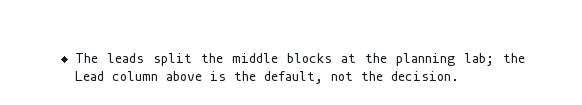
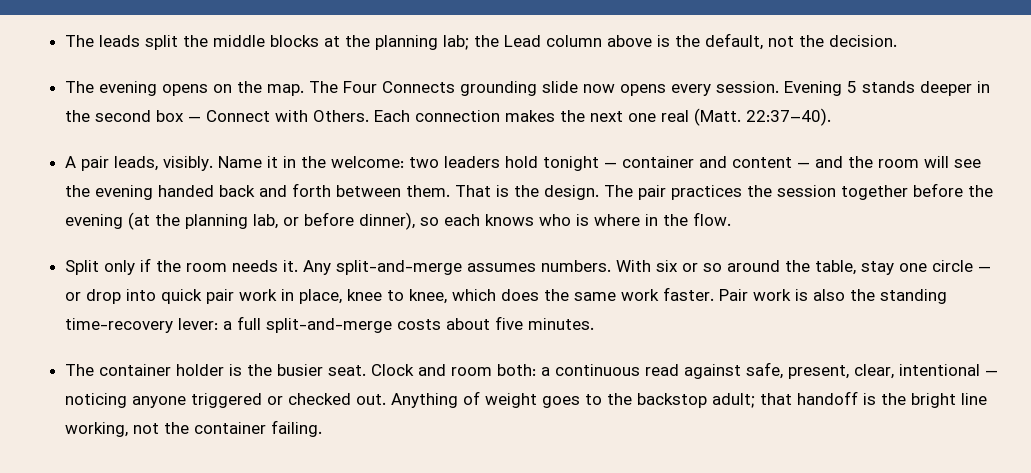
+ The evening opens on the map. The Four Connects grounding slide now opens every session. Evening 5 stands deeper in the second box — Connect with Others. Each connection makes the next one real (Matt. 22:37–40).
+ A pair leads, visibly. Name it in the welcome: two leaders hold tonight — container and content — and the room will see the evening handed back and forth between them. That is the design. The pair practices the session together before the evening (at the planning lab, or before dinner), so each knows who is where in the flow.
+ Split only if the room needs it. Any split-and-merge assumes numbers. With six or so around the table, stay one circle — or drop into quick pair work in place, knee to knee, which does the same work faster. Pair work is also the standing time-recovery lever: a full split-and-merge costs about five minutes.
+ The container holder is the busier seat. Clock and room both: a continuous read against safe, present, clear, intentional — noticing anyone triggered or checked out. Anything of weight goes to the backstop adult; that handoff is the bright line working, not the container failing.

